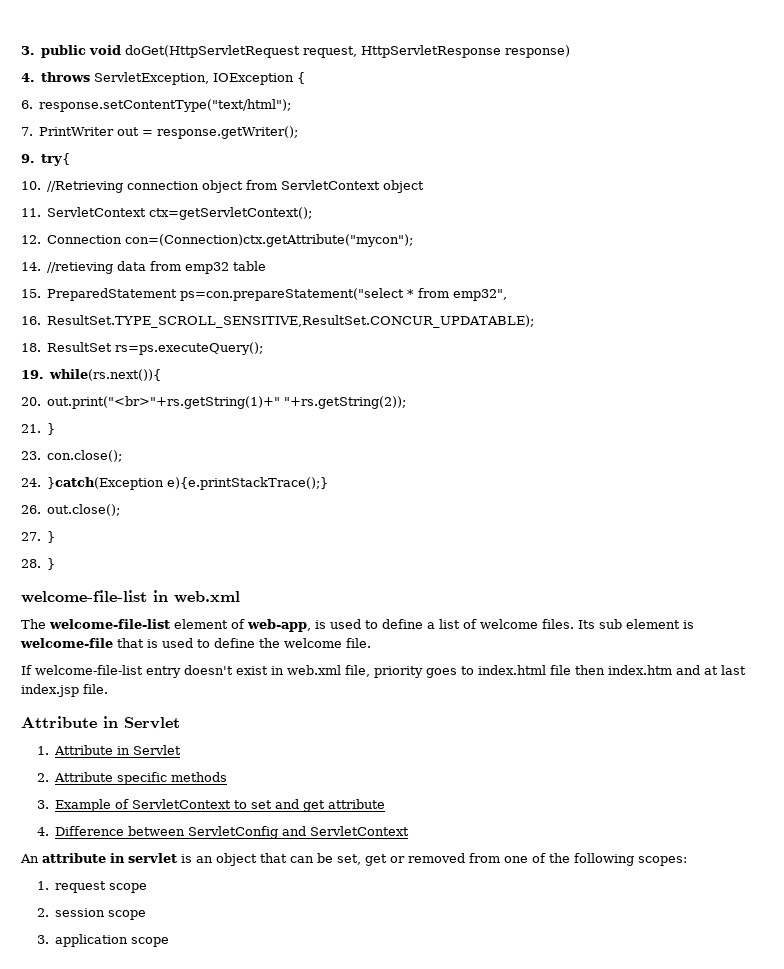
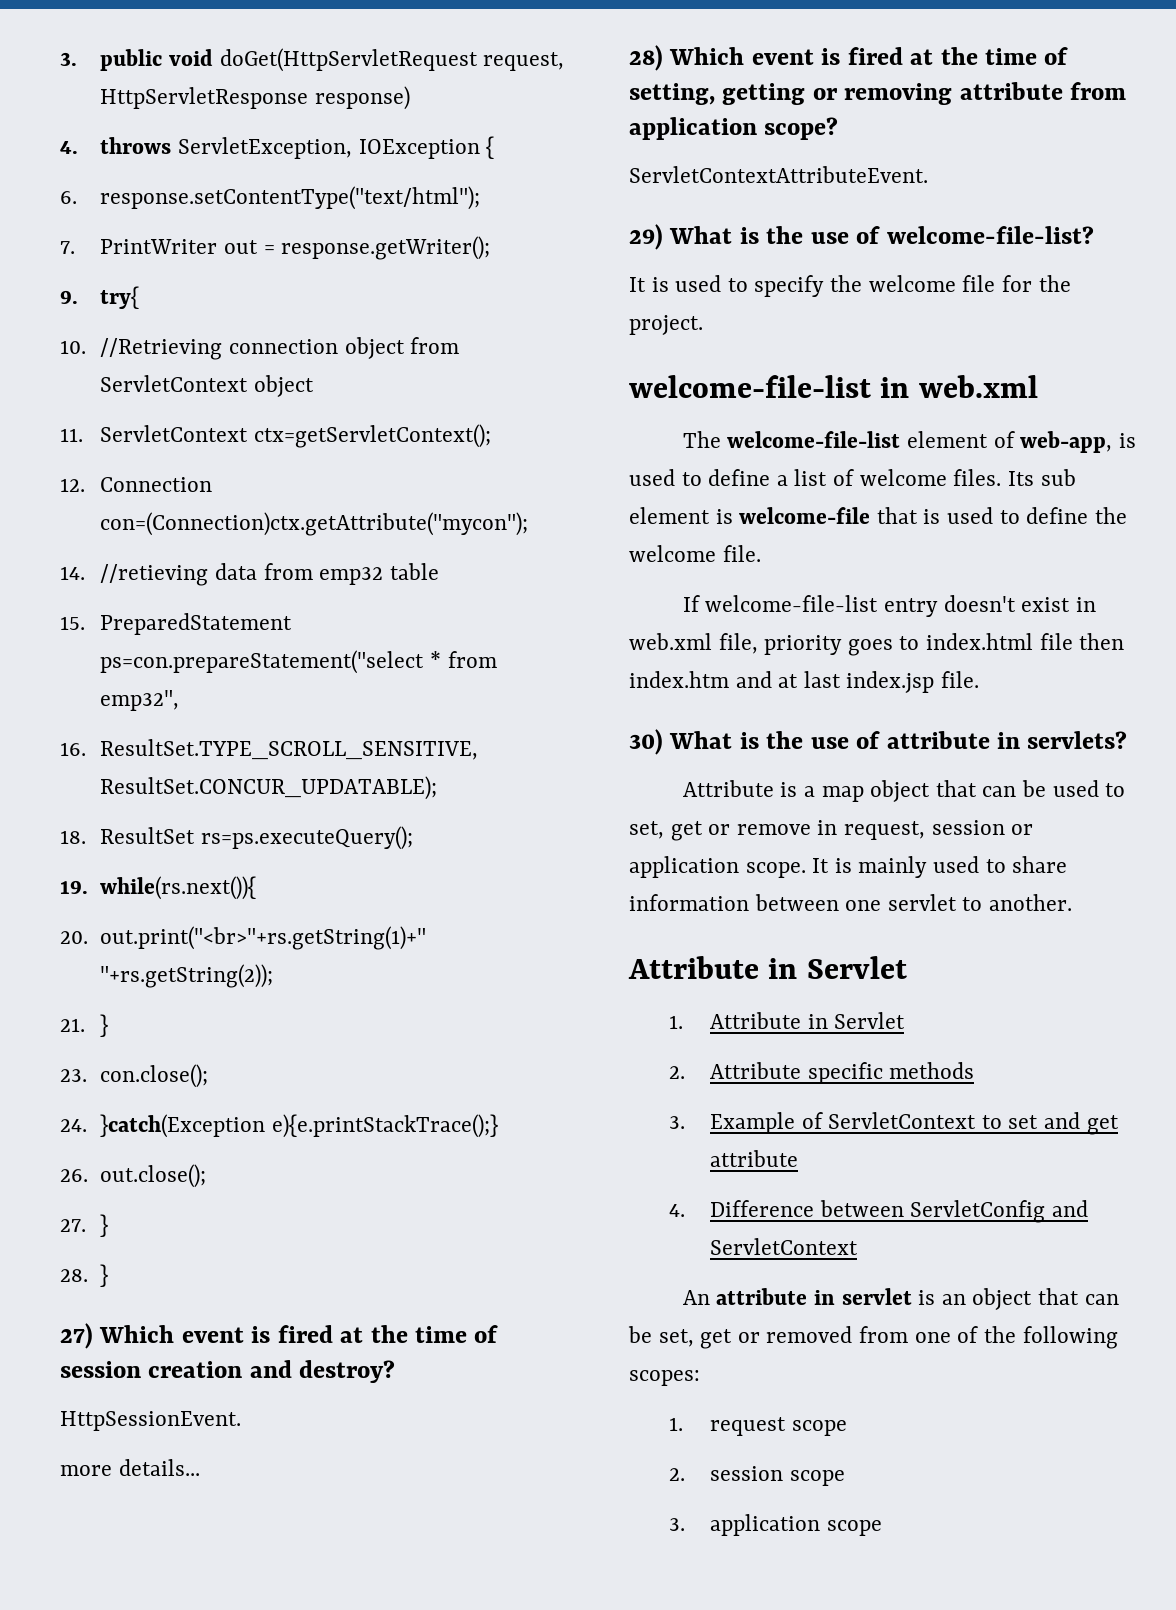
+ 27) Which event is fired at the time of session creation and destroy?
+ HttpSessionEvent.
+ more details...
+ 28) Which event is fired at the time of setting, getting or removing attribute from application scope?
+ ServletContextAttributeEvent.
+ 29) What is the use of welcome-file-list?
+ It is used to specify the welcome file for the project.
+ 30) What is the use of attribute in servlets?
+ Attribute is a map object that can be used to set, get or remove in request, session or application scope. It is mainly used to share information between one servlet to another.

